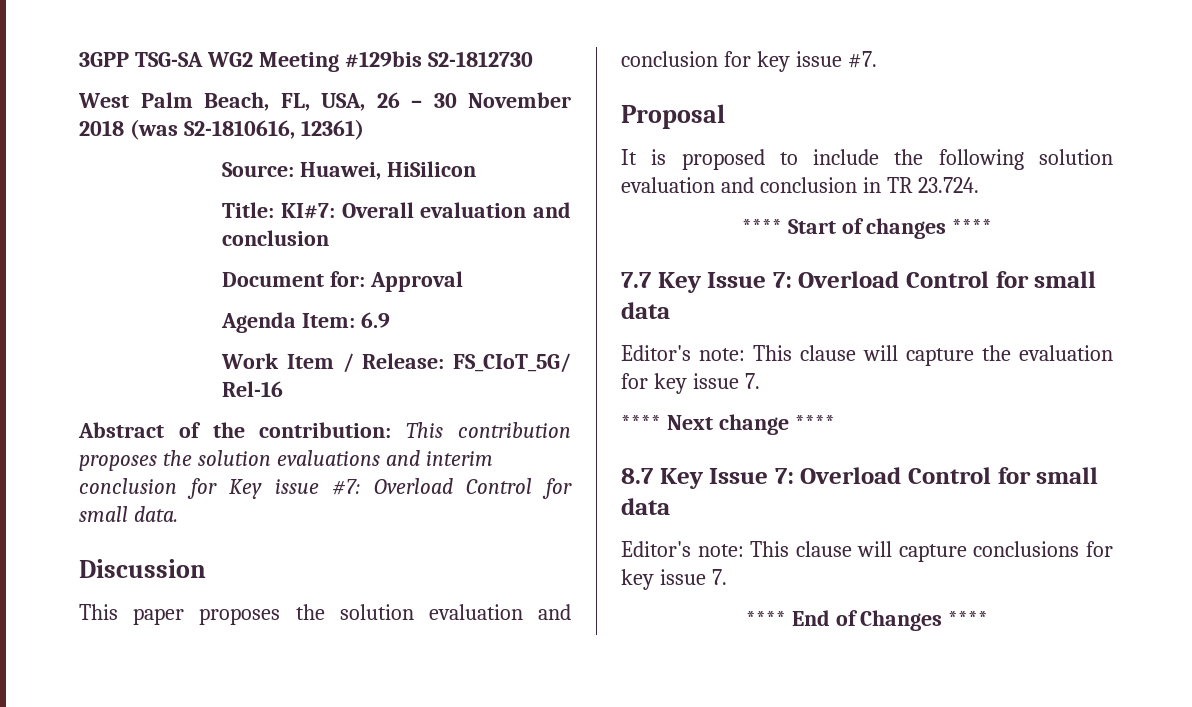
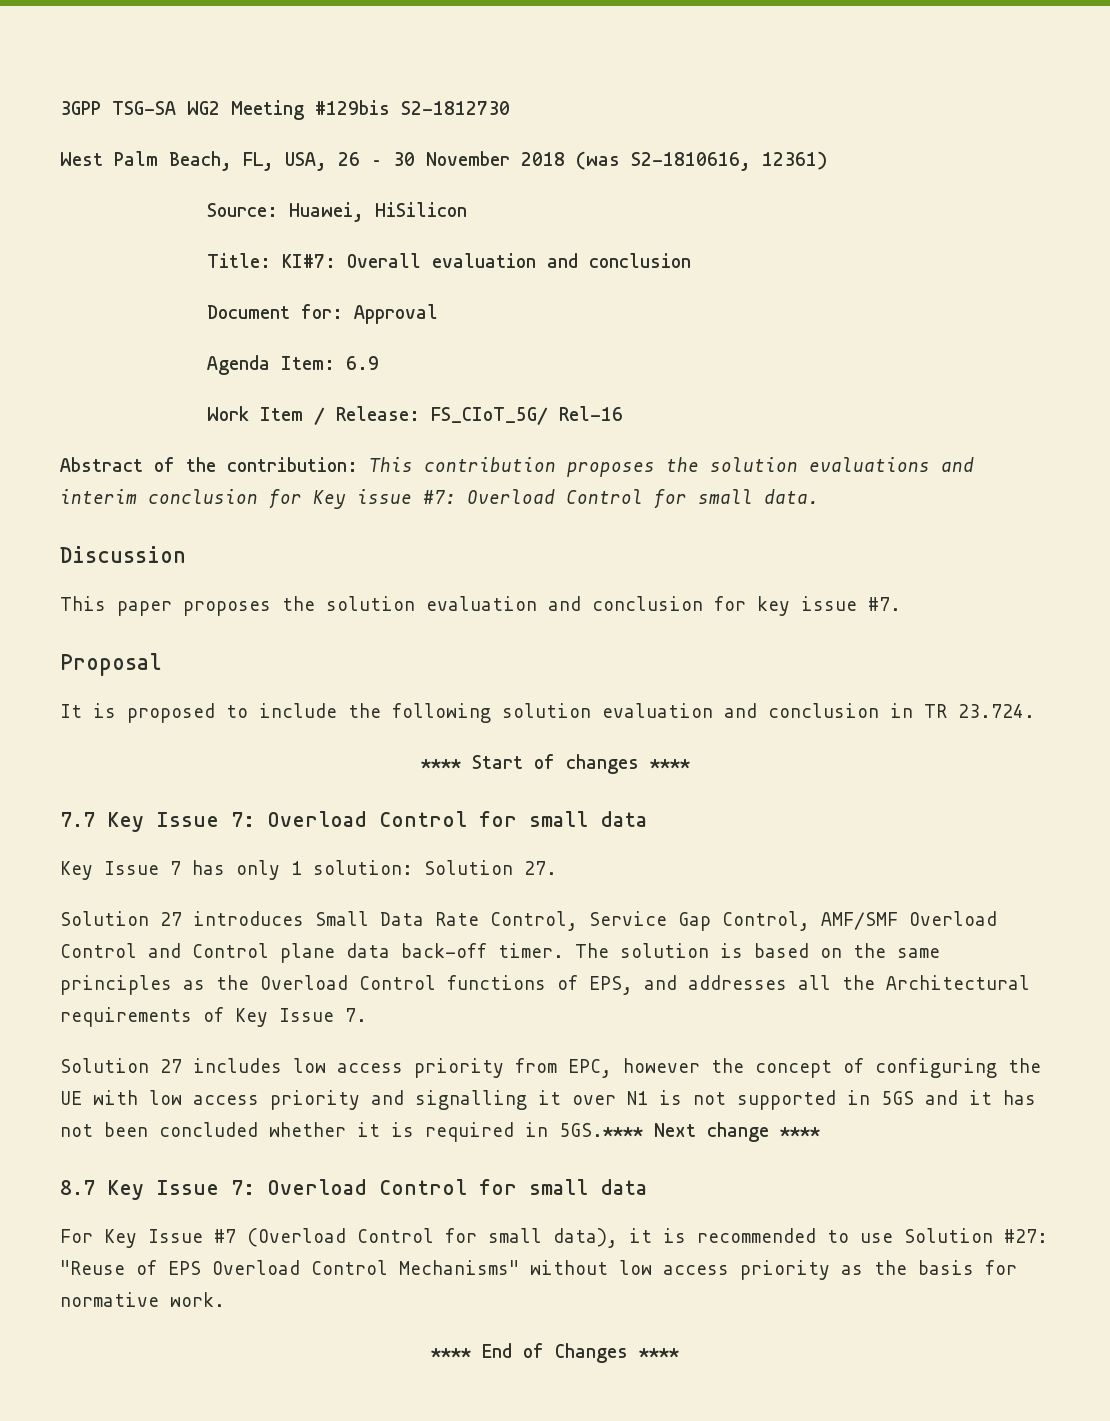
- Editor's note: This clause will capture the evaluation for key issue 7.
- **** Next change ****
+ Key Issue 7 has only 1 solution: Solution 27.
+ Solution 27 introduces Small Data Rate Control, Service Gap Control, AMF/SMF Overload Control and Control plane data back-off timer. The solution is based on the same principles as the Overload Control functions of EPS, and addresses all the Architectural requirements of Key Issue 7.
+ Solution 27 includes low access priority from EPC, however the concept of configuring the UE with low access priority and signalling it over N1 is not supported in 5GS and it has not been concluded whether it is required in 5GS.**** Next change ****
- Editor's note: This clause will capture conclusions for key issue 7.
+ For Key Issue #7 (Overload Control for small data), it is recommended to use Solution #27: "Reuse of EPS Overload Control Mechanisms" without low access priority as the basis for normative work.

